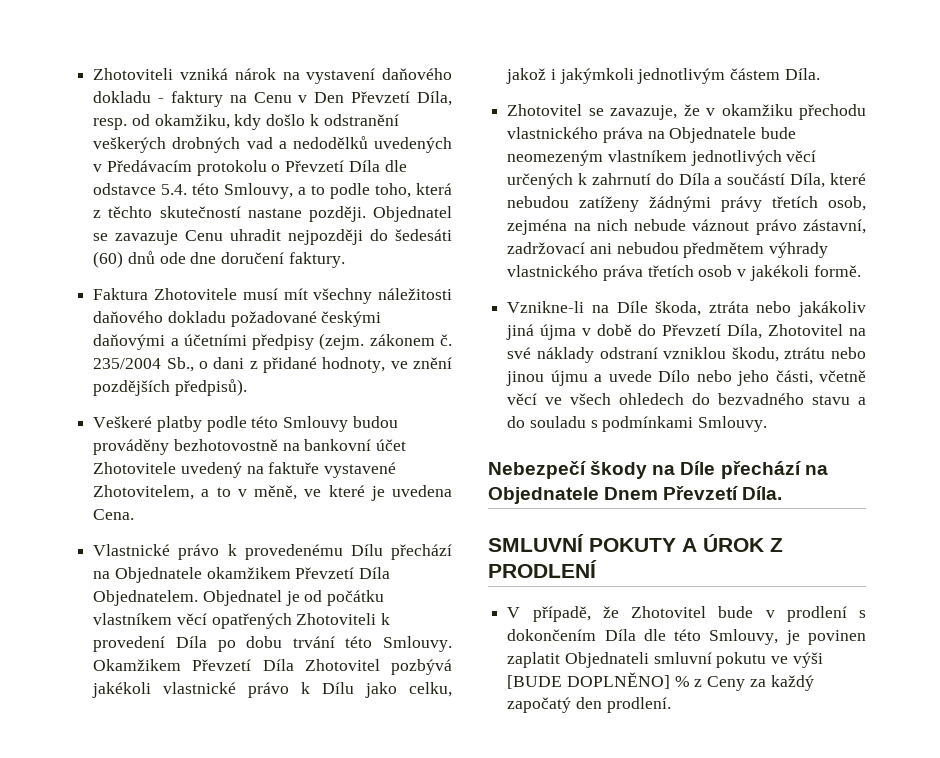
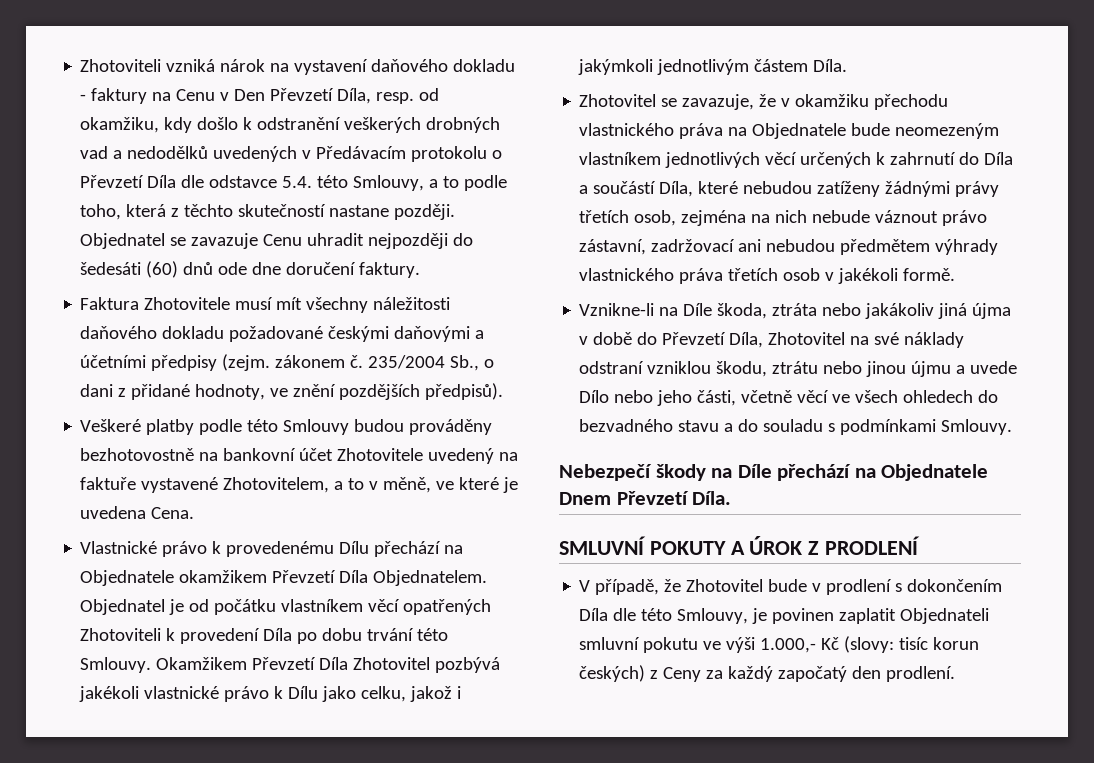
- V případě, že Zhotovitel bude v prodlení s dokončením Díla dle této Smlouvy, je povinen zaplatit Objednateli smluvní pokutu ve výši [BUDE DOPLNĚNO] % z Ceny za každý započatý den prodlení.
+ V případě, že Zhotovitel bude v prodlení s dokončením Díla dle této Smlouvy, je povinen zaplatit Objednateli smluvní pokutu ve výši 1.000,- Kč (slovy: tisíc korun českých) z Ceny za každý započatý den prodlení.

